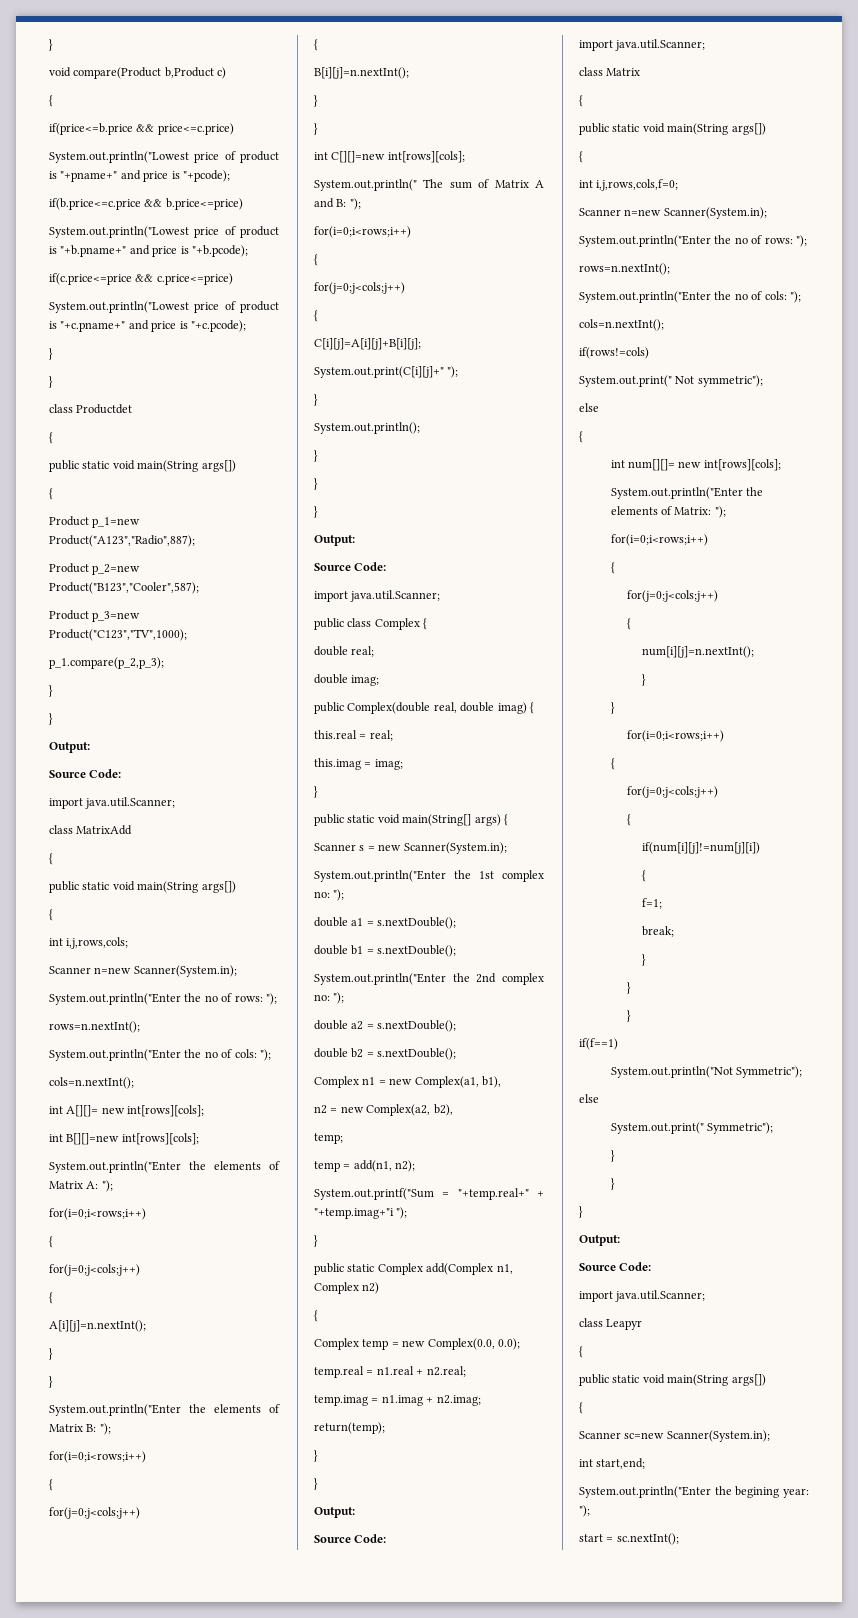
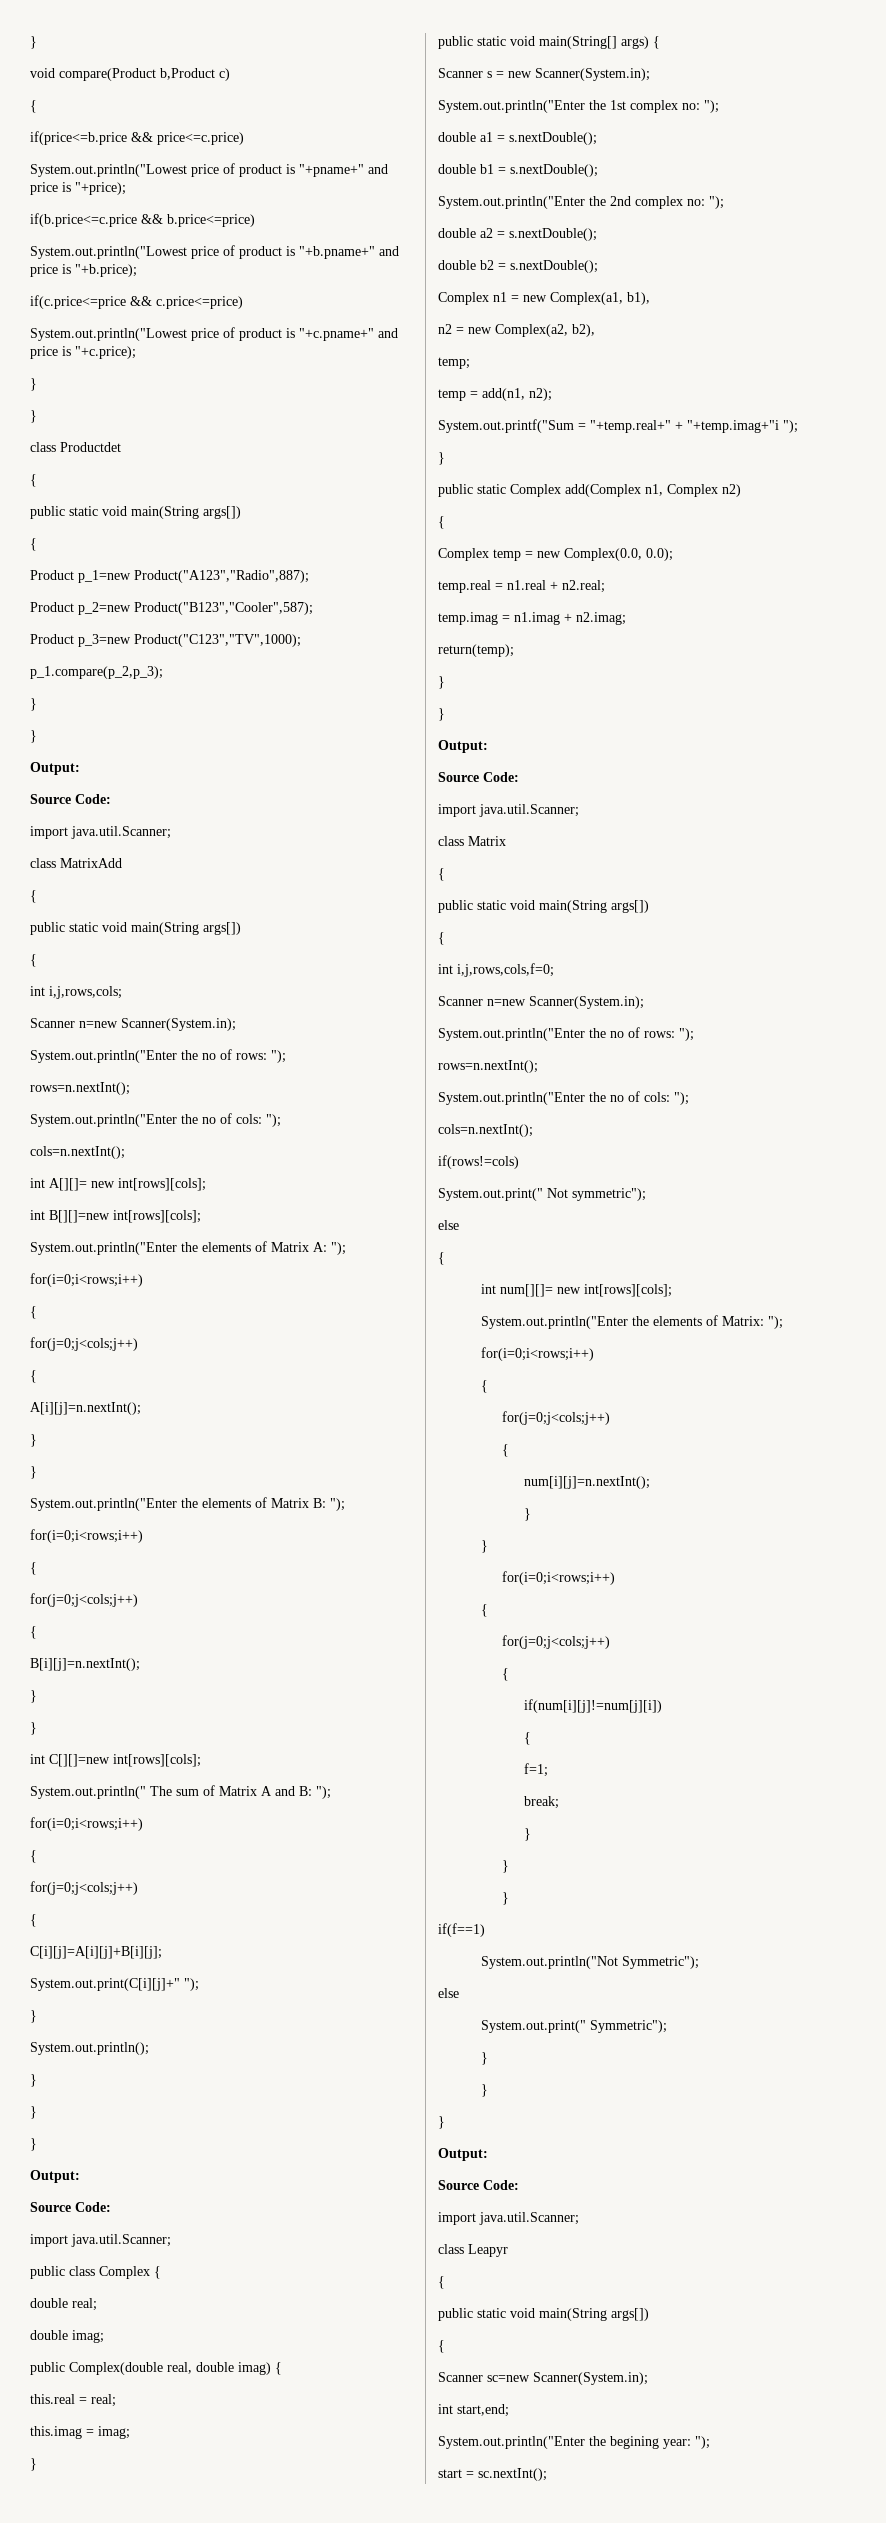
- System.out.println("Lowest price of product is "+pname+" and price is "+pcode);
+ System.out.println("Lowest price of product is "+pname+" and price is "+price);
- System.out.println("Lowest price of product is "+b.pname+" and price is "+b.pcode);
+ System.out.println("Lowest price of product is "+b.pname+" and price is "+b.price);
- System.out.println("Lowest price of product is "+c.pname+" and price is "+c.pcode);
+ System.out.println("Lowest price of product is "+c.pname+" and price is "+c.price);

